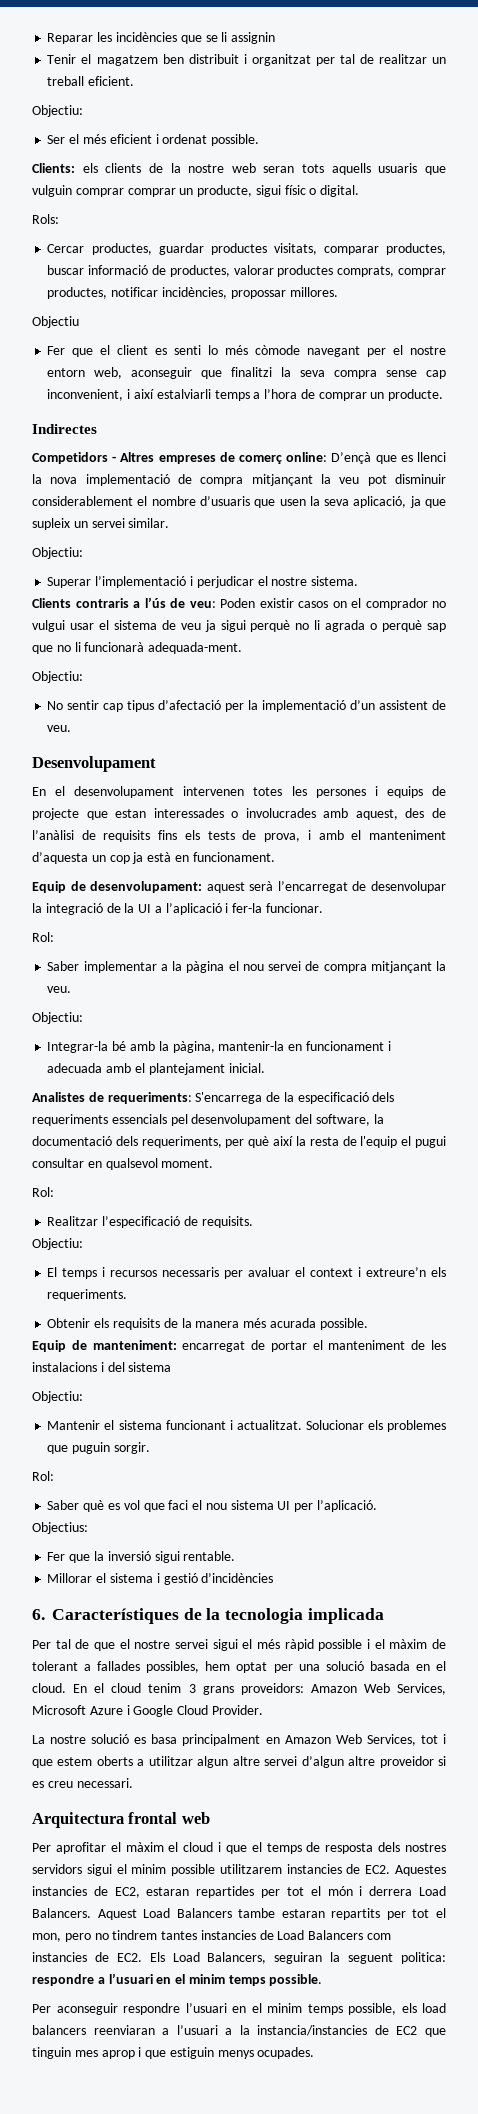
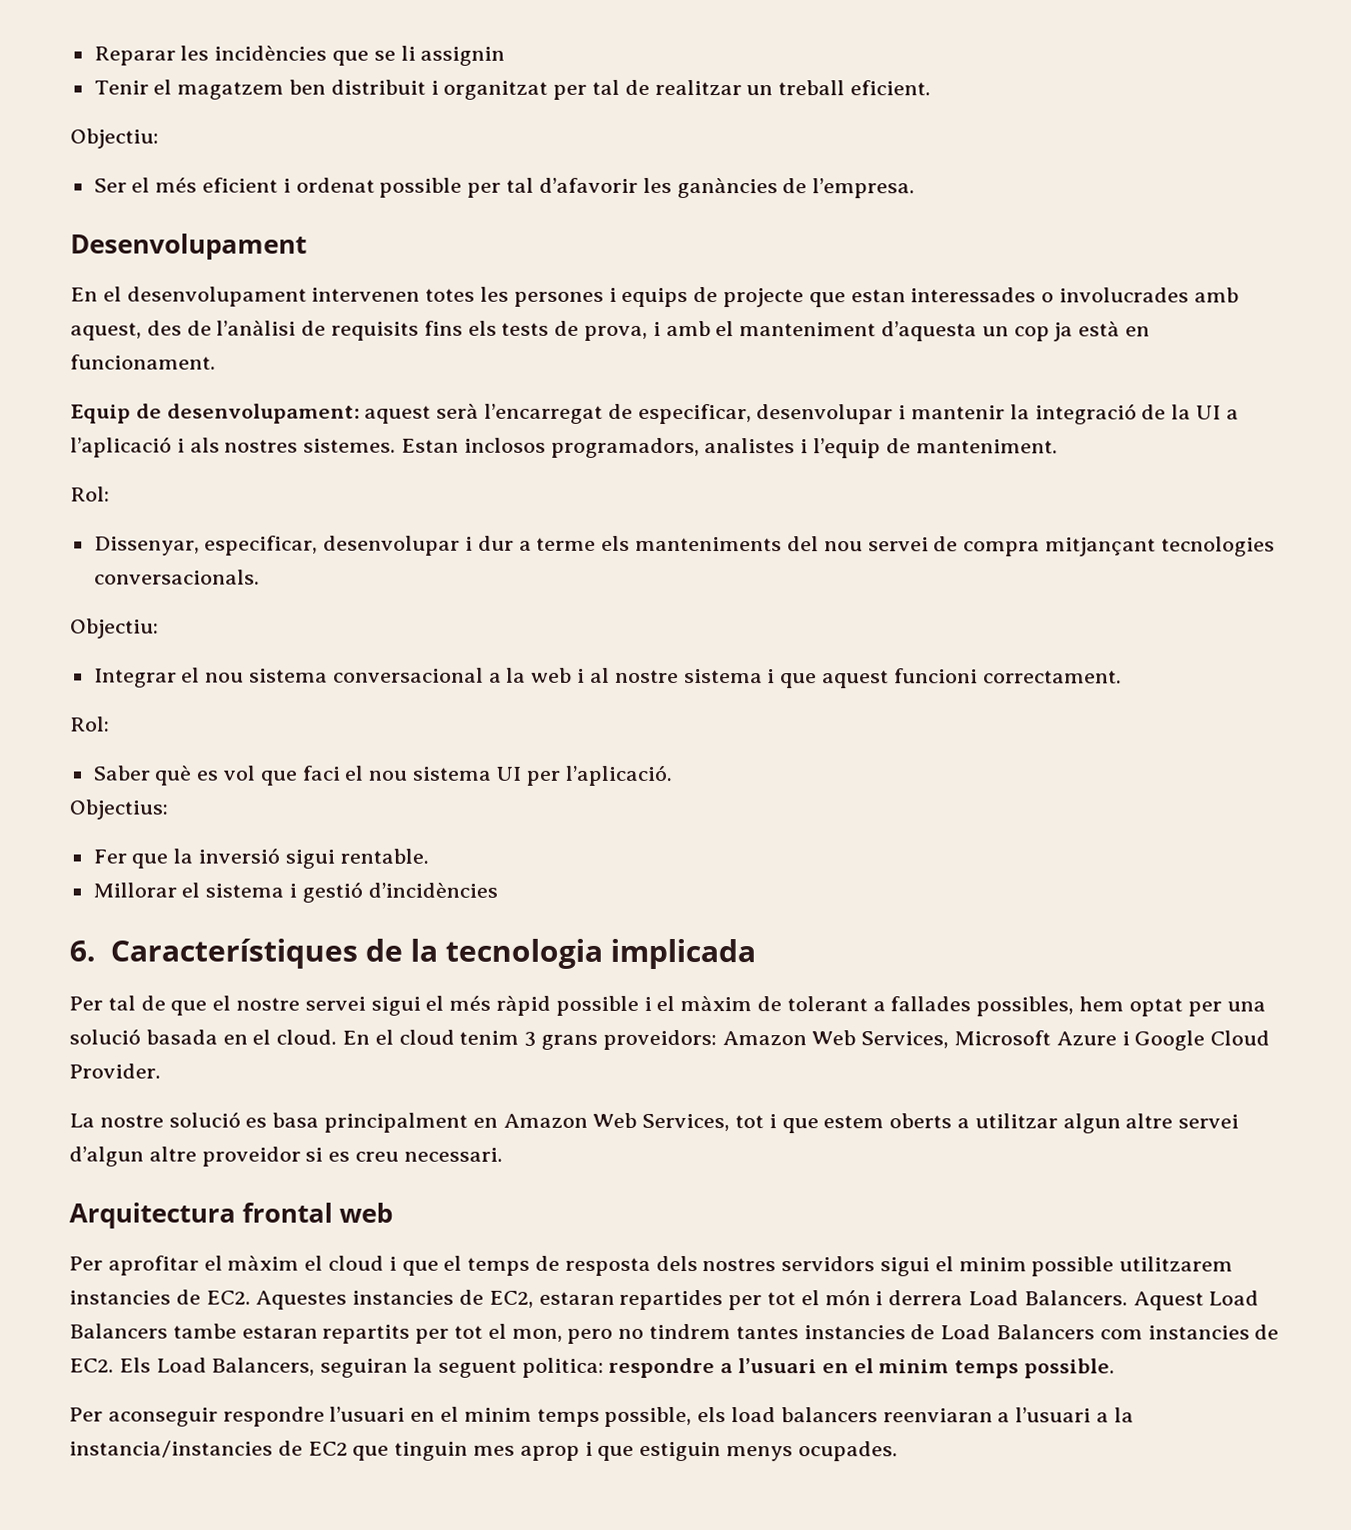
- Ser el més eficient i ordenat possible.
- Clients: els clients de la nostre web seran tots aquells usuaris que vulguin comprar comprar un producte, sigui físic o digital.
- Rols:
- Cercar productes, guardar productes visitats, comparar productes, buscar informació de productes, valorar productes comprats, comprar productes, notificar incidències, propossar millores.
- Objectiu
- Fer que el client es senti lo més còmode navegant per el nostre entorn web, aconseguir que finalitzi la seva compra sense cap inconvenient, i així estalviarli temps a l’hora de comprar un producte.
- Indirectes
- Competidors - Altres empreses de comerç online: D’ençà que es llenci la nova implementació de compra mitjançant la veu pot disminuir considerablement el nombre d’usuaris que usen la seva aplicació, ja que supleix un servei similar.
- Objectiu:
- Superar l’implementació i perjudicar el nostre sistema.
- Clients contraris a l’ús de veu: Poden existir casos on el comprador no vulgui usar el sistema de veu ja sigui perquè no li agrada o perquè sap que no li funcionarà adequada-ment.
- Objectiu:
- No sentir cap tipus d’afectació per la implementació d’un assistent de veu.
+ Ser el més eficient i ordenat possible per tal d’afavorir les ganàncies de l’empresa.
- Equip de desenvolupament: aquest serà l’encarregat de desenvolupar la integració de la UI a l’aplicació i fer-la funcionar.
+ Equip de desenvolupament: aquest serà l’encarregat de especificar, desenvolupar i mantenir la integració de la UI a l’aplicació i als nostres sistemes. Estan inclosos programadors, analistes i l’equip de manteniment.
  Rol:
- Saber implementar a la pàgina el nou servei de compra mitjançant la veu.
+ Dissenyar, especificar, desenvolupar i dur a terme els manteniments del nou servei de compra mitjançant tecnologies conversacionals.
  Objectiu:
- Integrar-la bé amb la pàgina, mantenir-la en funcionament i adecuada amb el plantejament inicial.
- Analistes de requeriments: S'encarrega de la especificació dels requeriments essencials pel desenvolupament del software, la documentació dels requeriments, per què així la resta de l'equip el pugui consultar en qualsevol moment.
- Rol:
- Realitzar l’especificació de requisits.
- Objectiu:
- El temps i recursos necessaris per avaluar el context i extreure’n els requeriments.
- Obtenir els requisits de la manera més acurada possible.
- Equip de manteniment: encarregat de portar el manteniment de les instalacions i del sistema
- Objectiu:
- Mantenir el sistema funcionant i actualitzat. Solucionar els problemes que puguin sorgir.
+ Integrar el nou sistema conversacional a la web i al nostre sistema i que aquest funcioni correctament.

